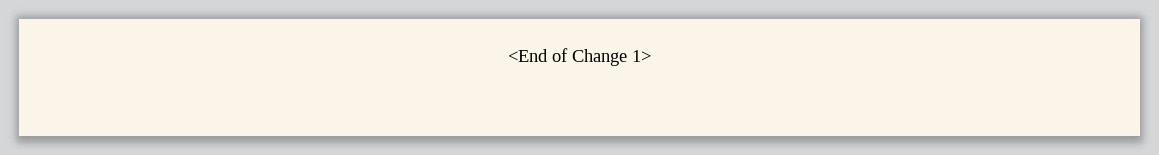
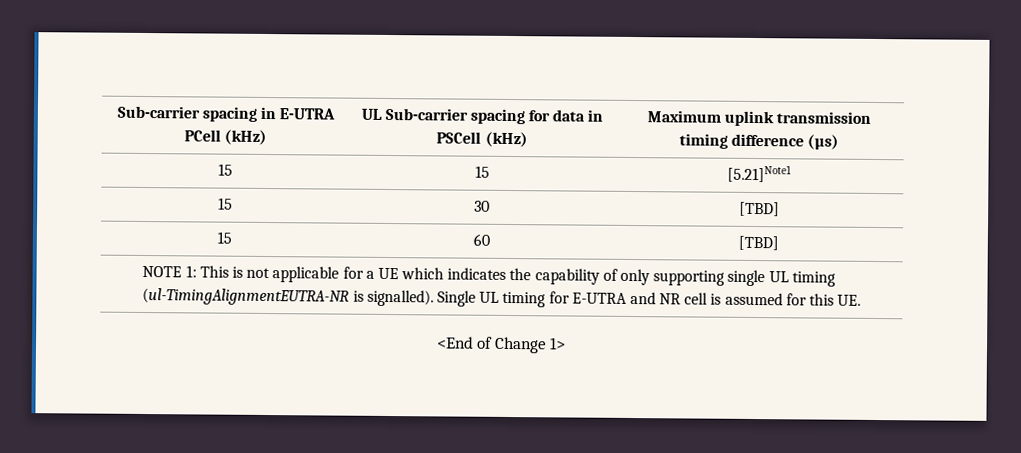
+ Sub-carrier spacing in E-UTRA PCell (kHz) | UL Sub-carrier spacing for data in PSCell (kHz) | Maximum uplink transmission timing difference (µs)
+ 15 | 15 | [5.21]Note1
+ 15 | 30 | [TBD]
+ 15 | 60 | [TBD]
+ NOTE 1: This is not applicable for a UE which indicates the capability of only supporting single UL timing (ul-TimingAlignmentEUTRA-NR is signalled). Single UL timing for E-UTRA and NR cell is assumed for this UE.

